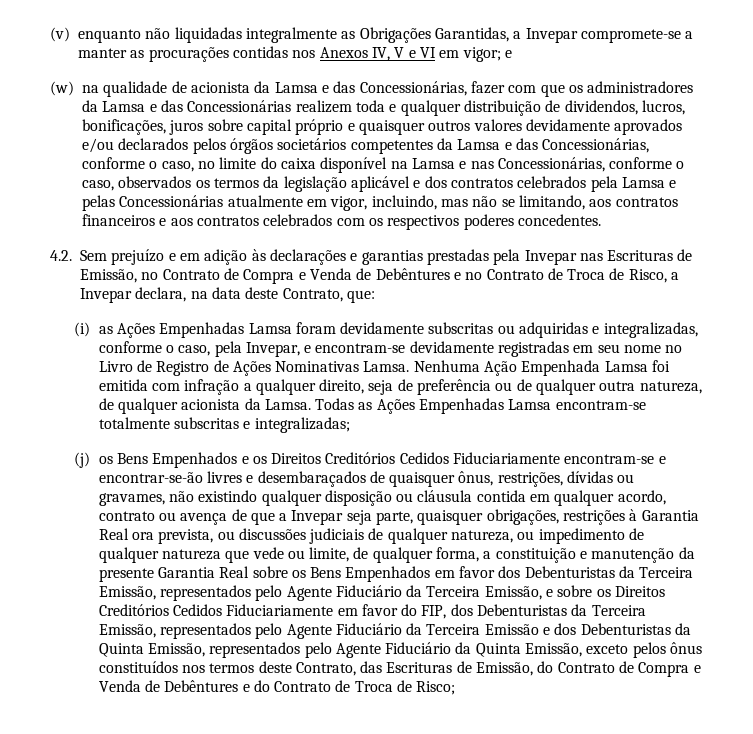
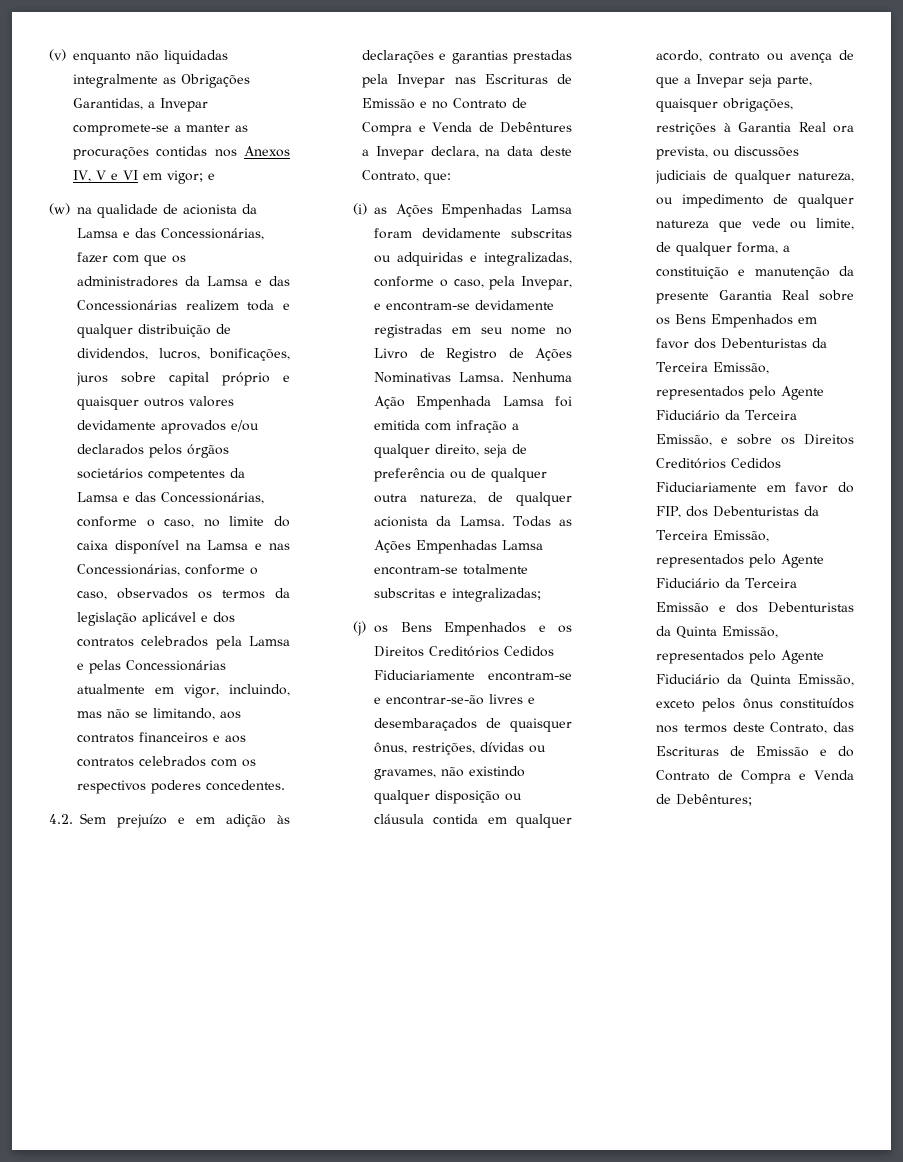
- 4.2. Sem prejuízo e em adição às declarações e garantias prestadas pela Invepar nas Escrituras de Emissão, no Contrato de Compra e Venda de Debêntures e no Contrato de Troca de Risco, a Invepar declara, na data deste Contrato, que:
+ 4.2. Sem prejuízo e em adição às declarações e garantias prestadas pela Invepar nas Escrituras de Emissão e no Contrato de Compra e Venda de Debêntures a Invepar declara, na data deste Contrato, que:
- (j) os Bens Empenhados e os Direitos Creditórios Cedidos Fiduciariamente encontram-se e encontrar-se-ão livres e desembaraçados de quaisquer ônus, restrições, dívidas ou gravames, não existindo qualquer disposição ou cláusula contida em qualquer acordo, contrato ou avença de que a Invepar seja parte, quaisquer obrigações, restrições à Garantia Real ora prevista, ou discussões judiciais de qualquer natureza, ou impedimento de qualquer natureza que vede ou limite, de qualquer forma, a constituição e manutenção da presente Garantia Real sobre os Bens Empenhados em favor dos Debenturistas da Terceira Emissão, representados pelo Agente Fiduciário da Terceira Emissão, e sobre os Direitos Creditórios Cedidos Fiduciariamente em favor do FIP, dos Debenturistas da Terceira Emissão, representados pelo Agente Fiduciário da Terceira Emissão e dos Debenturistas da Quinta Emissão, representados pelo Agente Fiduciário da Quinta Emissão, exceto pelos ônus constituídos nos termos deste Contrato, das Escrituras de Emissão, do Contrato de Compra e Venda de Debêntures e do Contrato de Troca de Risco;
+ (j) os Bens Empenhados e os Direitos Creditórios Cedidos Fiduciariamente encontram-se e encontrar-se-ão livres e desembaraçados de quaisquer ônus, restrições, dívidas ou gravames, não existindo qualquer disposição ou cláusula contida em qualquer acordo, contrato ou avença de que a Invepar seja parte, quaisquer obrigações, restrições à Garantia Real ora prevista, ou discussões judiciais de qualquer natureza, ou impedimento de qualquer natureza que vede ou limite, de qualquer forma, a constituição e manutenção da presente Garantia Real sobre os Bens Empenhados em favor dos Debenturistas da Terceira Emissão, representados pelo Agente Fiduciário da Terceira Emissão, e sobre os Direitos Creditórios Cedidos Fiduciariamente em favor do FIP, dos Debenturistas da Terceira Emissão, representados pelo Agente Fiduciário da Terceira Emissão e dos Debenturistas da Quinta Emissão, representados pelo Agente Fiduciário da Quinta Emissão, exceto pelos ônus constituídos nos termos deste Contrato, das Escrituras de Emissão e do Contrato de Compra e Venda de Debêntures;

